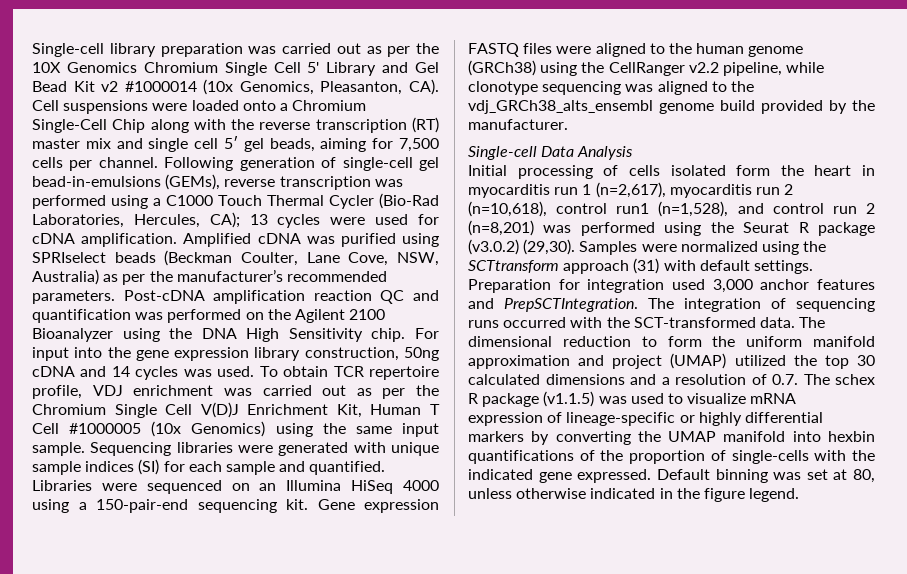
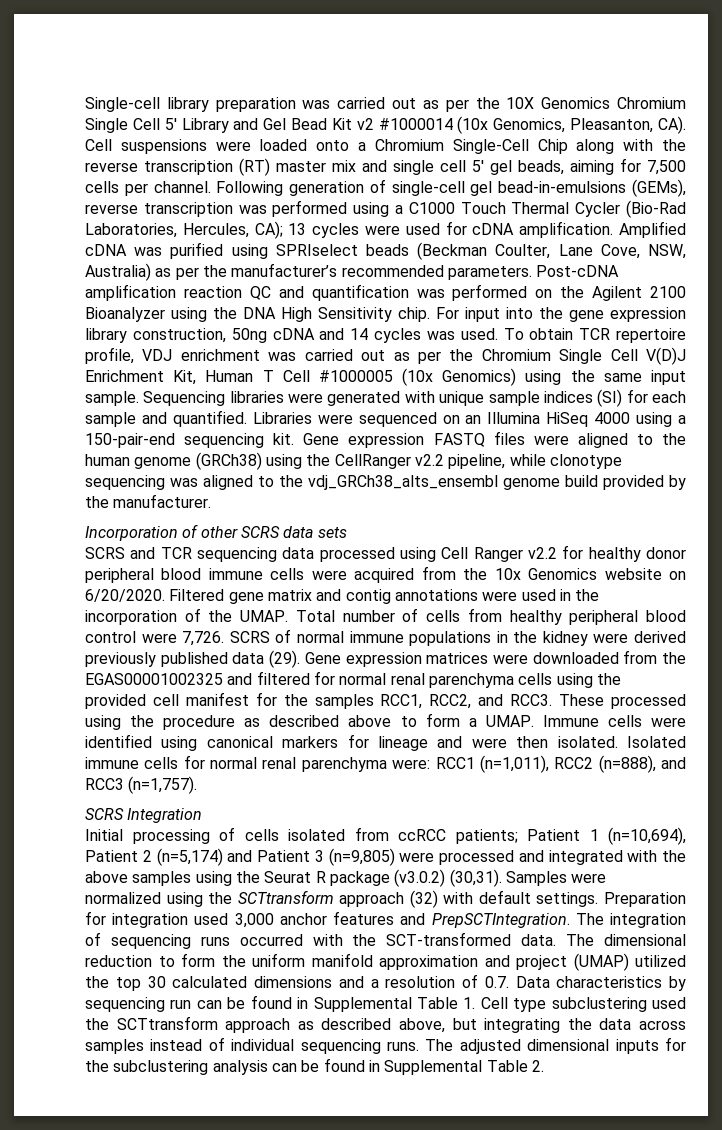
- Single-cell Data Analysis
+ Incorporation of other SCRS data sets
+ SCRS and TCR sequencing data processed using Cell Ranger v2.2 for healthy donor peripheral blood immune cells were acquired from the 10x Genomics website on 6/20/2020. Filtered gene matrix and contig annotations were used in the incorporation of the UMAP. Total number of cells from healthy peripheral blood control were 7,726. SCRS of normal immune populations in the kidney were derived previously published data (29). Gene expression matrices were downloaded from the EGAS00001002325 and filtered for normal renal parenchyma cells using the provided cell manifest for the samples RCC1, RCC2, and RCC3. These processed using the procedure as described above to form a UMAP. Immune cells were identified using canonical markers for lineage and were then isolated. Isolated immune cells for normal renal parenchyma were: RCC1 (n=1,011), RCC2 (n=888), and RCC3 (n=1,757).
+ SCRS Integration
- Initial processing of cells isolated form the heart in myocarditis run 1 (n=2,617), myocarditis run 2 (n=10,618), control run1 (n=1,528), and control run 2 (n=8,201) was performed using the Seurat R package (v3.0.2) (29,30).
+ Initial processing of cells isolated from ccRCC patients; Patient 1 (n=10,694), Patient 2 (n=5,174) and Patient 3 (n=9,805) were processed and integrated with the above samples using the Seurat R package (v3.0.2) (30,31).
- Samples were normalized using the SCTtransform approach (31) with default settings.
+ Samples were normalized using the SCTtransform approach (32) with default settings.
- The dimensional reduction to form the uniform manifold approximation and project (UMAP) utilized the top 30 calculated dimensions and a resolution of 0.7. The schex R package (v1.1.5) was used to visualize mRNA expression of lineage-specific or highly differential markers by converting the UMAP manifold into hexbin quantifications of the proportion of single-cells with the indicated gene expressed. Default binning was set at 80, unless otherwise indicated in the figure legend.
+ The dimensional reduction to form the uniform manifold approximation and project (UMAP) utilized the top 30 calculated dimensions and a resolution of 0.7. Data characteristics by sequencing run can be found in Supplemental Table 1. Cell type subclustering used the SCTtransform approach as described above, but integrating the data across samples instead of individual sequencing runs. The adjusted dimensional inputs for the subclustering analysis can be found in Supplemental Table 2.

